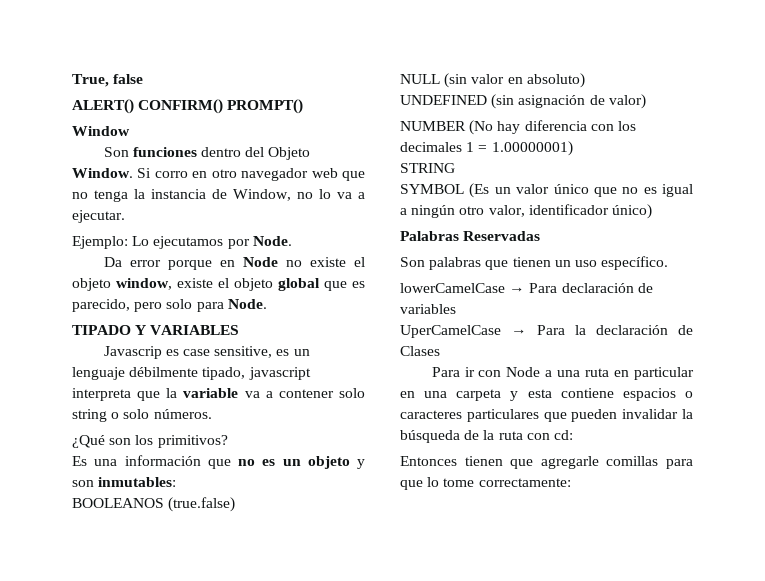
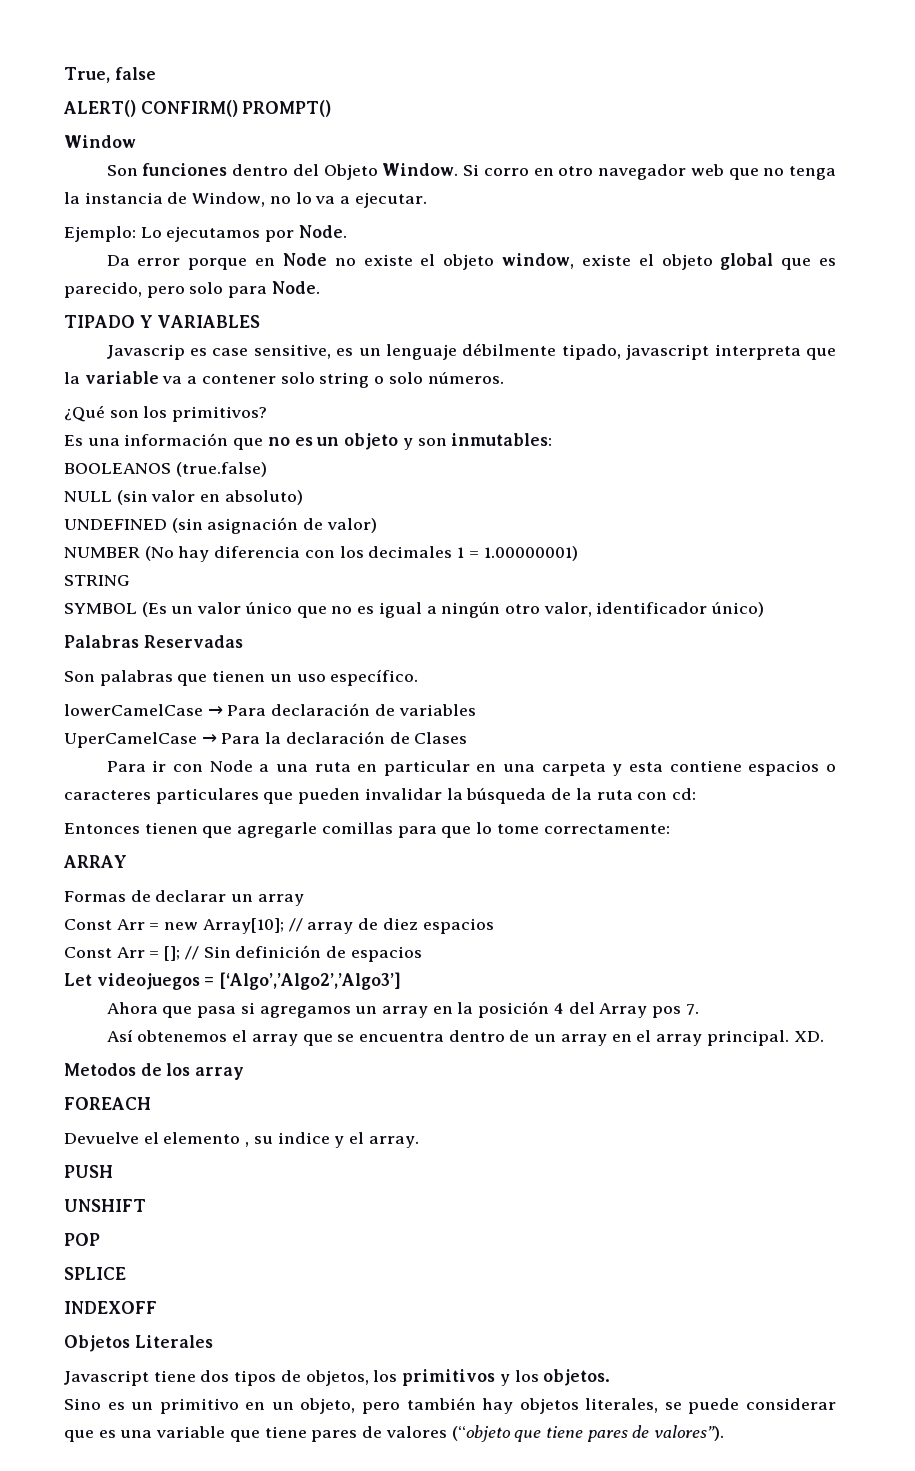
+ ARRAY
+ Formas de declarar un array
+ Const Arr = new Array[10]; // array de diez espacios
+ Const Arr = []; // Sin definición de espacios
+ Let videojuegos = [‘Algo’,’Algo2’,’Algo3’]
+ Ahora que pasa si agregamos un array en la posición 4 del Array pos 7.
+ Así obtenemos el array que se encuentra dentro de un array en el array principal. XD.
+ Metodos de los array
+ FOREACH
+ Devuelve el elemento , su indice y el array.
+ PUSH
+ UNSHIFT
+ POP
+ SPLICE
+ INDEXOFF
+ Objetos Literales
+ Javascript tiene dos tipos de objetos, los primitivos y los objetos.
+ Sino es un primitivo en un objeto, pero también hay objetos literales, se puede considerar que es una variable que tiene pares de valores (“objeto que tiene pares de valores”).

